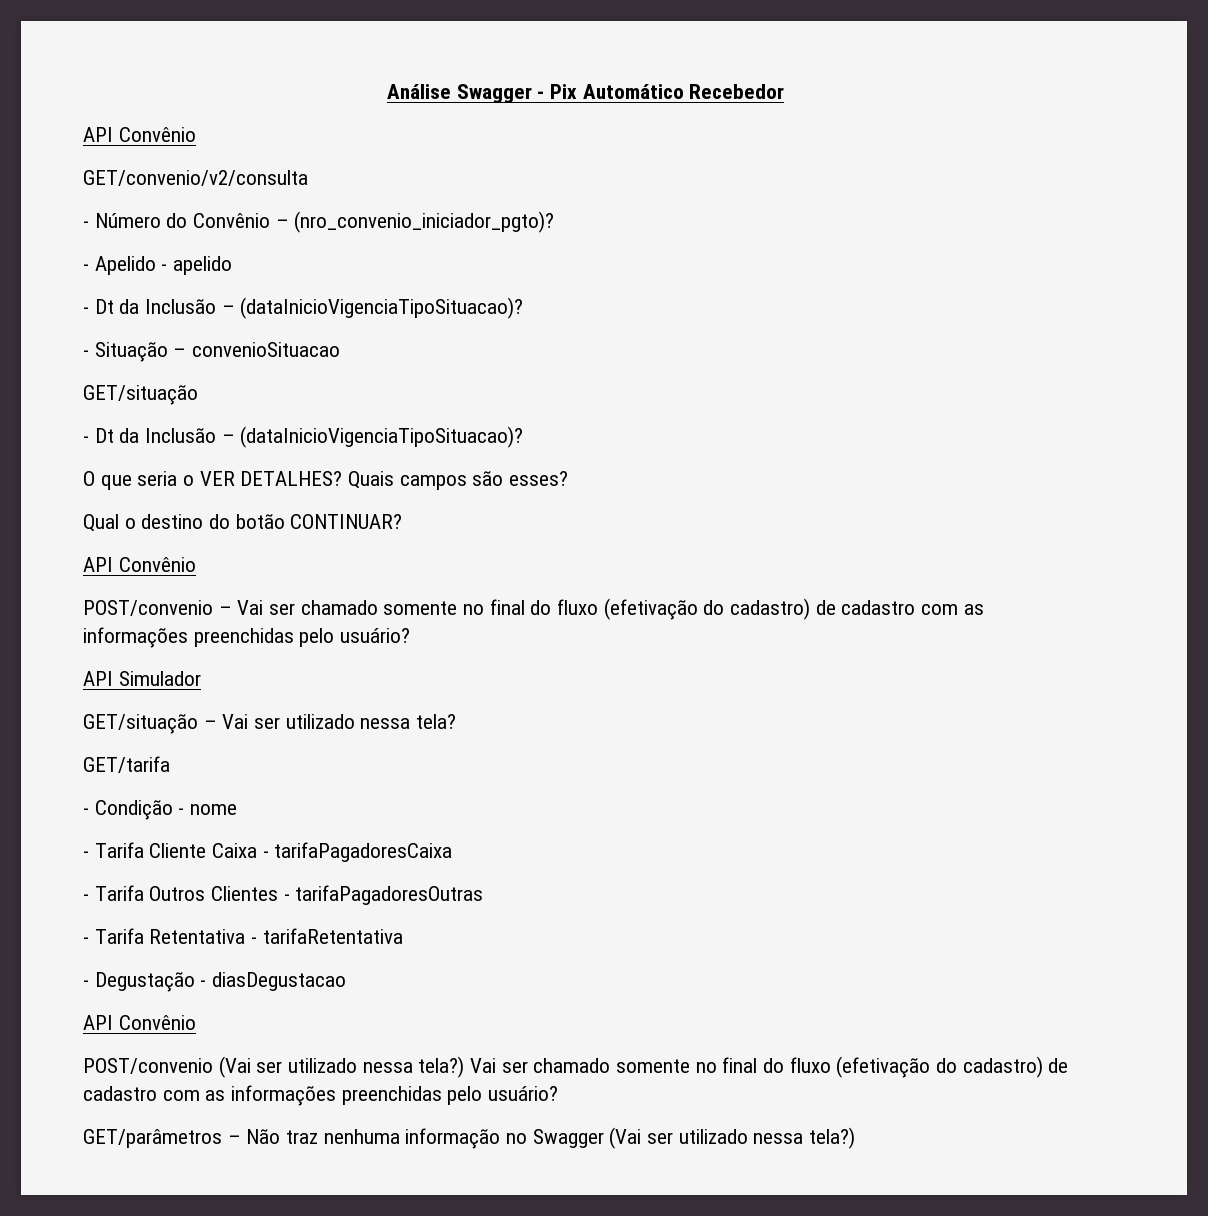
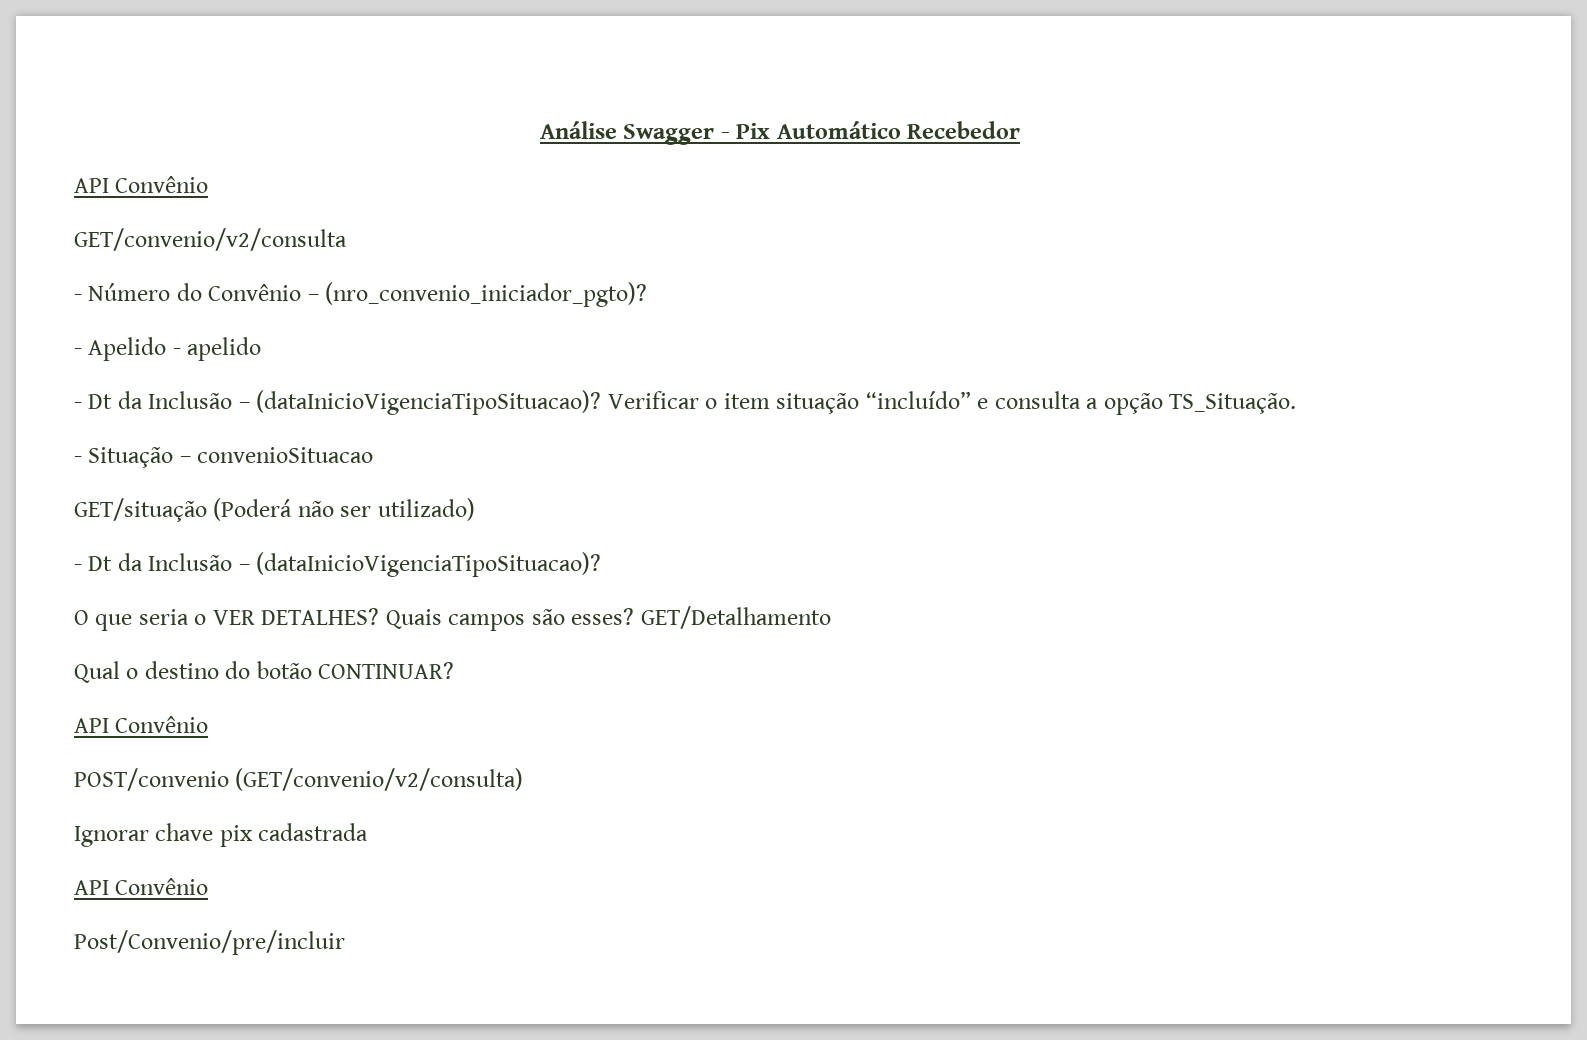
+ Verificar o item situação “incluído” e consulta a opção TS_Situação.
  - Situação – convenioSituacao
- GET/situação
+ GET/situação (Poderá não ser utilizado)
+ GET/Detalhamento
- POST/convenio – Vai ser chamado somente no final do fluxo (efetivação do cadastro) de cadastro com as informações preenchidas pelo usuário?
- API Simulador
- GET/situação – Vai ser utilizado nessa tela?
- GET/tarifa
- - Condição - nome
- - Tarifa Cliente Caixa - tarifaPagadoresCaixa
- - Tarifa Outros Clientes - tarifaPagadoresOutras
- - Tarifa Retentativa - tarifaRetentativa
- - Degustação - diasDegustacao
+ POST/convenio (GET/convenio/v2/consulta)
+ Ignorar chave pix cadastrada
  API Convênio
- POST/convenio (Vai ser utilizado nessa tela?) Vai ser chamado somente no final do fluxo (efetivação do cadastro) de cadastro com as informações preenchidas pelo usuário?
- GET/parâmetros – Não traz nenhuma informação no Swagger (Vai ser utilizado nessa tela?)
+ Post/Convenio/pre/incluir

